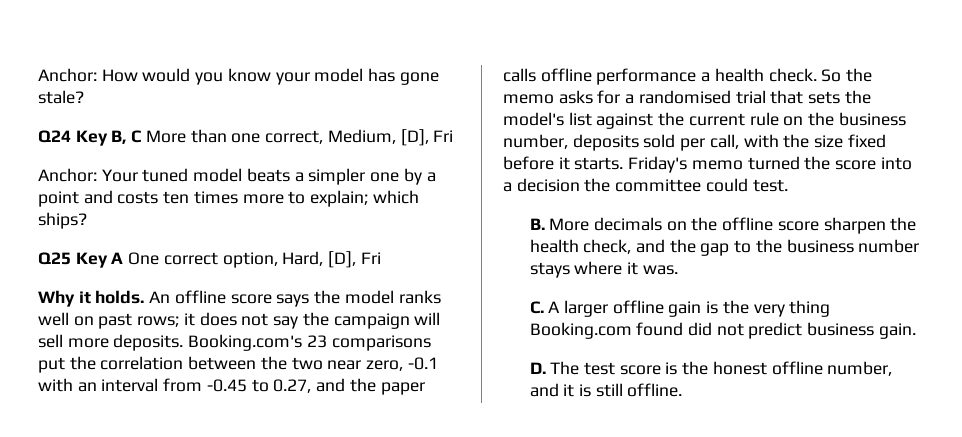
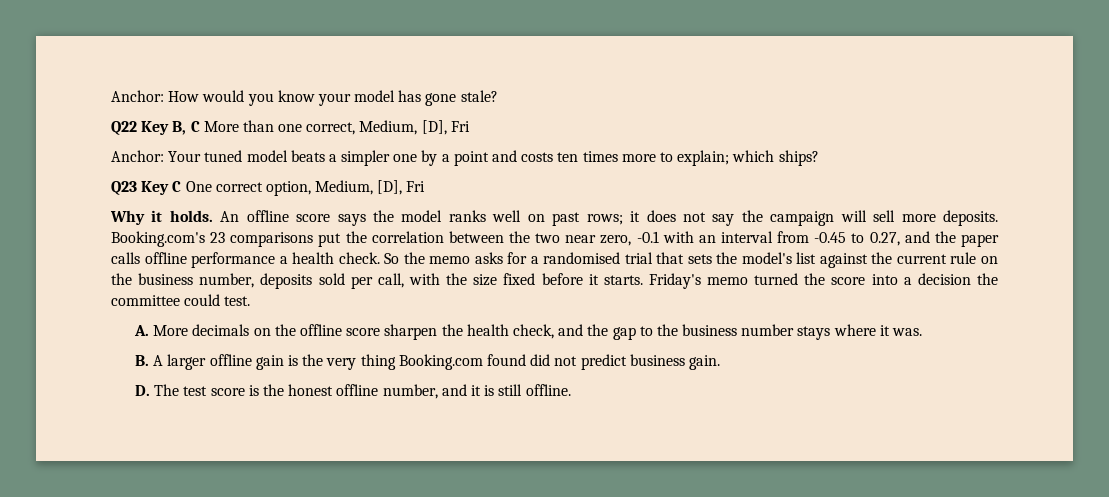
- Q24 Key B, C More than one correct, Medium, [D], Fri
+ Q22 Key B, C More than one correct, Medium, [D], Fri
- Q25 Key A One correct option, Hard, [D], Fri
+ Q23 Key C One correct option, Medium, [D], Fri
- B. More decimals on the offline score sharpen the health check, and the gap to the business number stays where it was.
+ A. More decimals on the offline score sharpen the health check, and the gap to the business number stays where it was.
- C. A larger offline gain is the very thing Booking.com found did not predict business gain.
+ B. A larger offline gain is the very thing Booking.com found did not predict business gain.

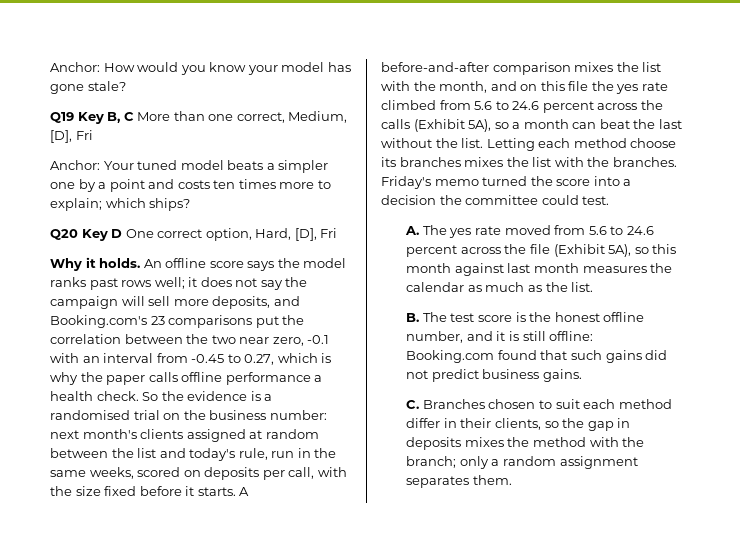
- Q22 Key B, C More than one correct, Medium, [D], Fri
+ Q19 Key B, C More than one correct, Medium, [D], Fri
- Q23 Key C One correct option, Medium, [D], Fri
+ Q20 Key D One correct option, Hard, [D], Fri
- An offline score says the model ranks well on past rows; it does not say the campaign will sell more deposits. Booking.com's 23 comparisons put the correlation between the two near zero, -0.1 with an interval from -0.45 to 0.27, and the paper calls offline performance a health check.
+ An offline score says the model ranks past rows well; it does not say the campaign will sell more deposits, and Booking.com's 23 comparisons put the correlation between the two near zero, -0.1 with an interval from -0.45 to 0.27, which is why the paper calls offline performance a health check.
- So the memo asks for a randomised trial that sets the model's list against the current rule on the business number, deposits sold per call, with the size fixed before it starts.
+ So the evidence is a randomised trial on the business number: next month's clients assigned at random between the list and today's rule, run in the same weeks, scored on deposits per call, with the size fixed before it starts.
+ A before-and-after comparison mixes the list with the month, and on this file the yes rate climbed from 5.6 to 24.6 percent across the calls (Exhibit 5A), so a month can beat the last without the list. Letting each method choose its branches mixes the list with the branches.
- A. More decimals on the offline score sharpen the health check, and the gap to the business number stays where it was.
- B. A larger offline gain is the very thing Booking.com found did not predict business gain.
- D. The test score is the honest offline number, and it is still offline.
+ A. The yes rate moved from 5.6 to 24.6 percent across the file (Exhibit 5A), so this month against last month measures the calendar as much as the list.
+ B. The test score is the honest offline number, and it is still offline: Booking.com found that such gains did not predict business gains.
+ C. Branches chosen to suit each method differ in their clients, so the gap in deposits mixes the method with the branch; only a random assignment separates them.

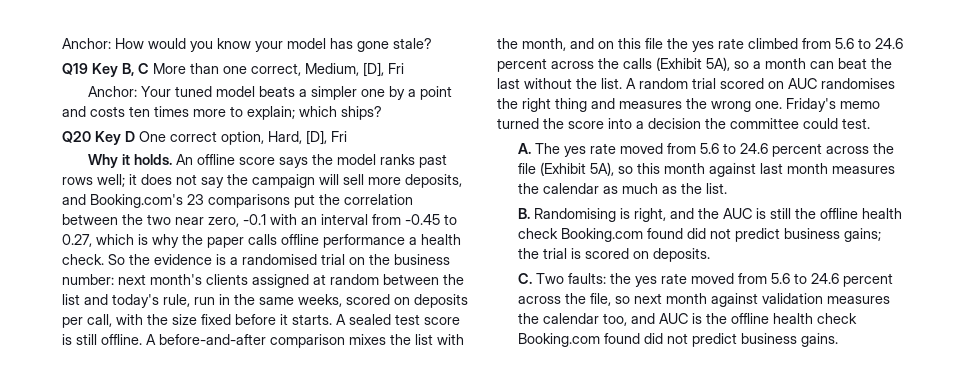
- A before-and-after comparison mixes the list with the month, and on this file the yes rate climbed from 5.6 to 24.6 percent across the calls (Exhibit 5A), so a month can beat the last without the list.
+ A sealed test score is still offline. A before-and-after comparison mixes the list with the month, and on this file the yes rate climbed from 5.6 to 24.6 percent across the calls (Exhibit 5A), so a month can beat the last without the list.
- Letting each method choose its branches mixes the list with the branches.
+ A random trial scored on AUC randomises the right thing and measures the wrong one.
- B. The test score is the honest offline number, and it is still offline: Booking.com found that such gains did not predict business gains.
+ B. Randomising is right, and the AUC is still the offline health check Booking.com found did not predict business gains; the trial is scored on deposits.
+ C. Two faults: the yes rate moved from 5.6 to 24.6 percent across the file, so next month against validation measures the calendar too, and AUC is the offline health check Booking.com found did not predict business gains.
- C. Branches chosen to suit each method differ in their clients, so the gap in deposits mixes the method with the branch; only a random assignment separates them.

